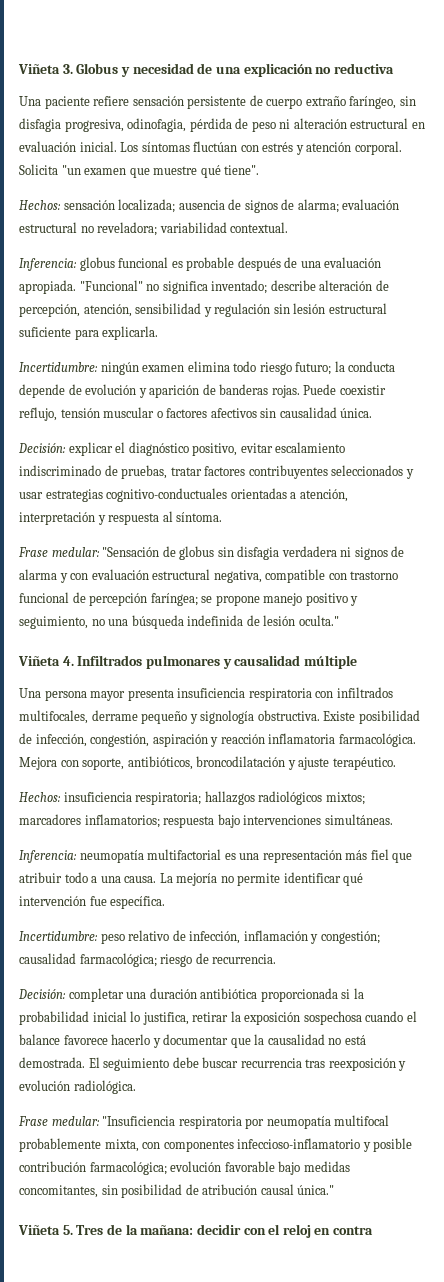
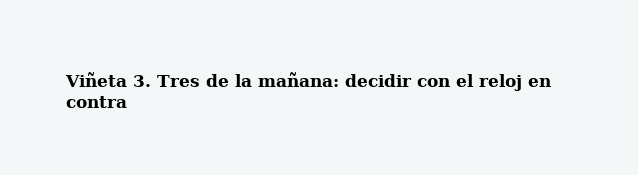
- Viñeta 3. Globus y necesidad de una explicación no reductiva
- Una paciente refiere sensación persistente de cuerpo extraño faríngeo, sin disfagia progresiva, odinofagia, pérdida de peso ni alteración estructural en evaluación inicial. Los síntomas fluctúan con estrés y atención corporal. Solicita "un examen que muestre qué tiene".
- Hechos: sensación localizada; ausencia de signos de alarma; evaluación estructural no reveladora; variabilidad contextual.
- Inferencia: globus funcional es probable después de una evaluación apropiada. "Funcional" no significa inventado; describe alteración de percepción, atención, sensibilidad y regulación sin lesión estructural suficiente para explicarla.
- Incertidumbre: ningún examen elimina todo riesgo futuro; la conducta depende de evolución y aparición de banderas rojas. Puede coexistir reflujo, tensión muscular o factores afectivos sin causalidad única.
- Decisión: explicar el diagnóstico positivo, evitar escalamiento indiscriminado de pruebas, tratar factores contribuyentes seleccionados y usar estrategias cognitivo-conductuales orientadas a atención, interpretación y respuesta al síntoma.
- Frase medular: "Sensación de globus sin disfagia verdadera ni signos de alarma y con evaluación estructural negativa, compatible con trastorno funcional de percepción faríngea; se propone manejo positivo y seguimiento, no una búsqueda indefinida de lesión oculta."
- Viñeta 4. Infiltrados pulmonares y causalidad múltiple
- Una persona mayor presenta insuficiencia respiratoria con infiltrados multifocales, derrame pequeño y signología obstructiva. Existe posibilidad de infección, congestión, aspiración y reacción inflamatoria farmacológica. Mejora con soporte, antibióticos, broncodilatación y ajuste terapéutico.
- Hechos: insuficiencia respiratoria; hallazgos radiológicos mixtos; marcadores inflamatorios; respuesta bajo intervenciones simultáneas.
- Inferencia: neumopatía multifactorial es una representación más fiel que atribuir todo a una causa. La mejoría no permite identificar qué intervención fue específica.
- Incertidumbre: peso relativo de infección, inflamación y congestión; causalidad farmacológica; riesgo de recurrencia.
- Decisión: completar una duración antibiótica proporcionada si la probabilidad inicial lo justifica, retirar la exposición sospechosa cuando el balance favorece hacerlo y documentar que la causalidad no está demostrada. El seguimiento debe buscar recurrencia tras reexposición y evolución radiológica.
- Frase medular: "Insuficiencia respiratoria por neumopatía multifocal probablemente mixta, con componentes infeccioso-inflamatorio y posible contribución farmacológica; evolución favorable bajo medidas concomitantes, sin posibilidad de atribución causal única."
- Viñeta 5. Tres de la mañana: decidir con el reloj en contra
+ Viñeta 3. Tres de la mañana: decidir con el reloj en contra

